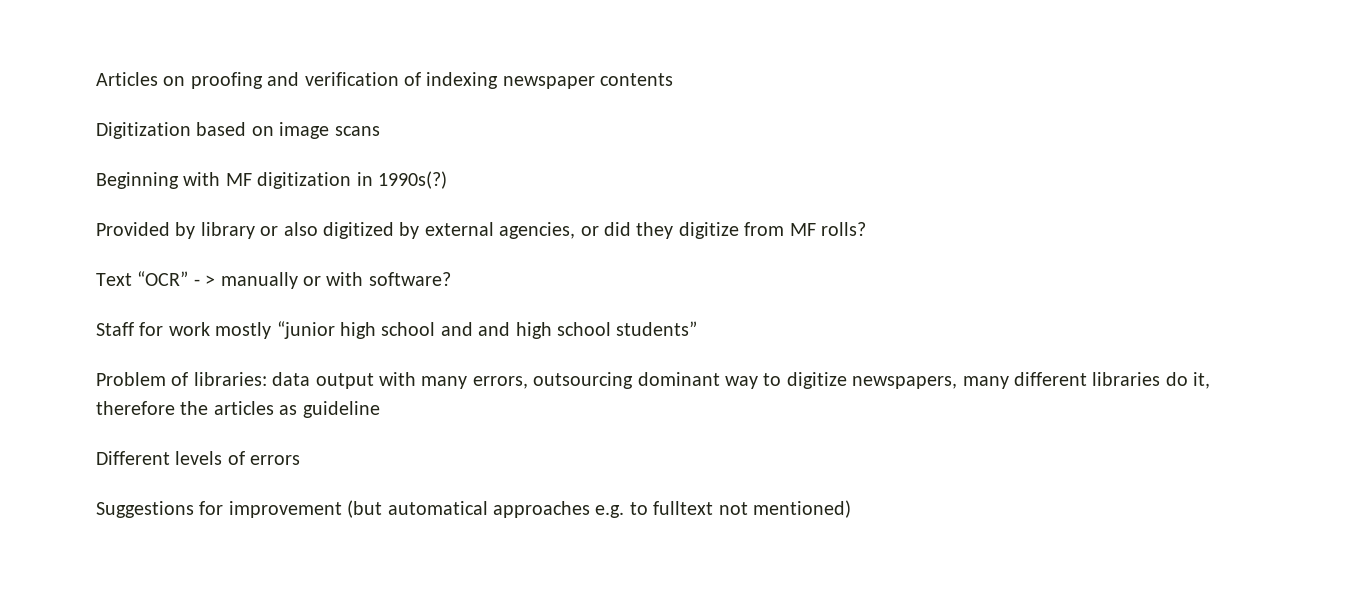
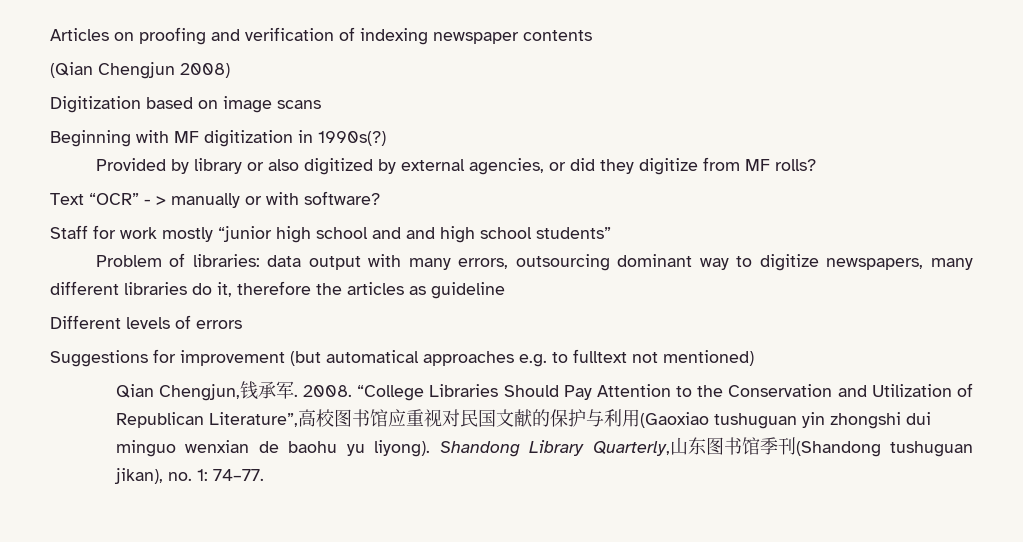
+ (Qian Chengjun 2008)
+ Qian Chengjun,钱承军. 2008. “College Libraries Should Pay Attention to the Conservation and Utilization of Republican Literature”,高校图书馆应重视对民国文献的保护与利用(Gaoxiao tushuguan yin zhongshi dui minguo wenxian de baohu yu liyong). Shandong Library Quarterly,山东图书馆季刊(Shandong tushuguan jikan), no. 1: 74–77.

